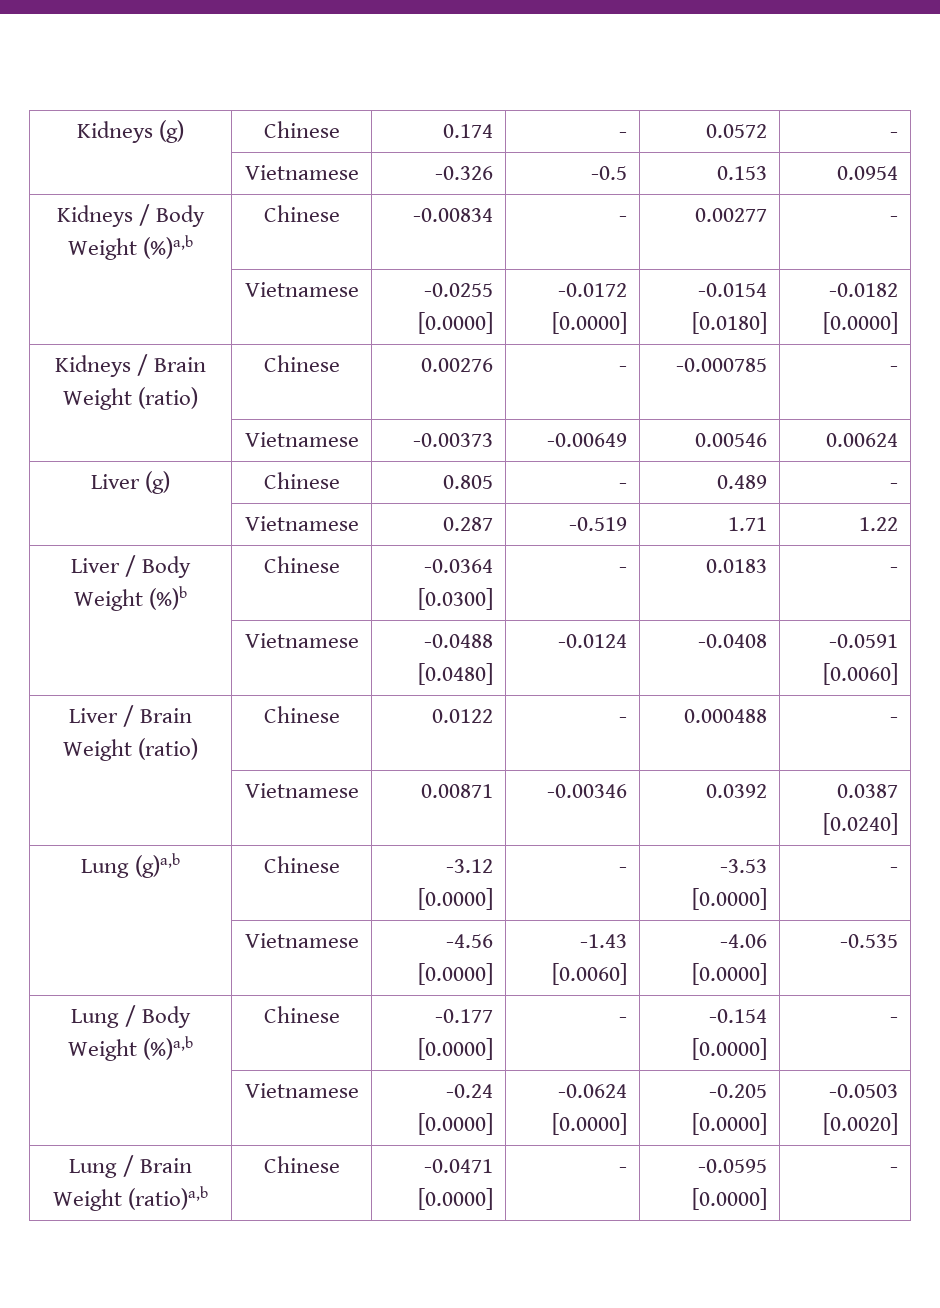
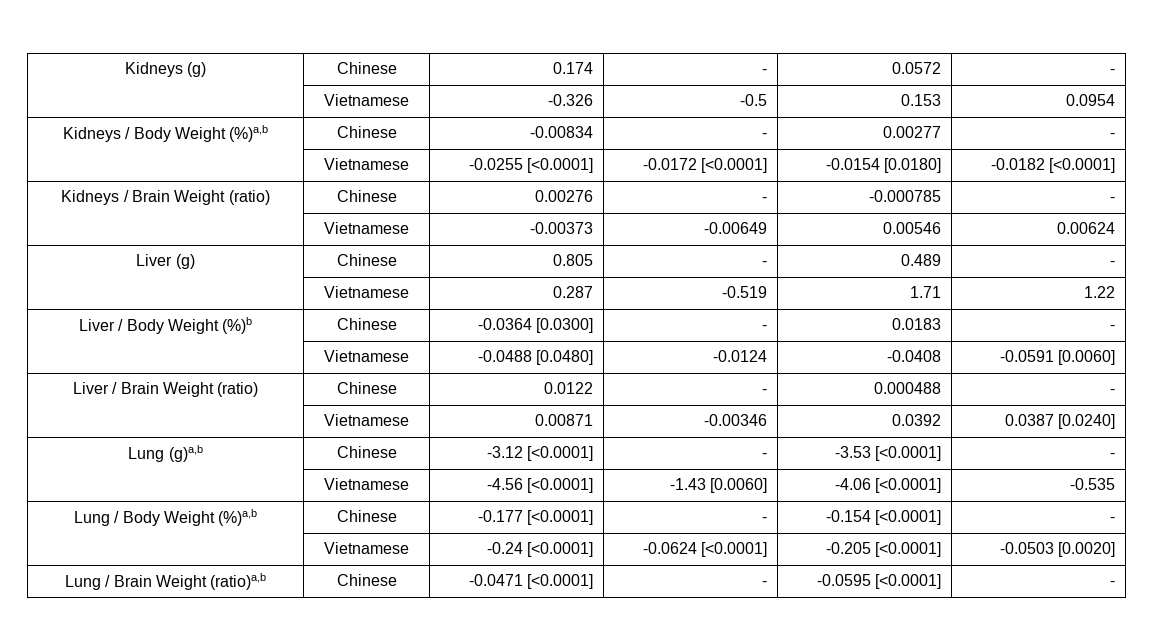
- | Vietnamese | -0.0255 [0.0000] | -0.0172 [0.0000] | -0.0154 [0.0180] | -0.0182 [0.0000]
+ | Vietnamese | -0.0255 [<0.0001] | -0.0172 [<0.0001] | -0.0154 [0.0180] | -0.0182 [<0.0001]
- Lung (g)a,b | Chinese | -3.12 [0.0000] | - | -3.53 [0.0000] | -
+ Lung (g)a,b | Chinese | -3.12 [<0.0001] | - | -3.53 [<0.0001] | -
- | Vietnamese | -4.56 [0.0000] | -1.43 [0.0060] | -4.06 [0.0000] | -0.535
+ | Vietnamese | -4.56 [<0.0001] | -1.43 [0.0060] | -4.06 [<0.0001] | -0.535
- Lung / Body Weight (%)a,b | Chinese | -0.177 [0.0000] | - | -0.154 [0.0000] | -
+ Lung / Body Weight (%)a,b | Chinese | -0.177 [<0.0001] | - | -0.154 [<0.0001] | -
- | Vietnamese | -0.24 [0.0000] | -0.0624 [0.0000] | -0.205 [0.0000] | -0.0503 [0.0020]
+ | Vietnamese | -0.24 [<0.0001] | -0.0624 [<0.0001] | -0.205 [<0.0001] | -0.0503 [0.0020]
- Lung / Brain Weight (ratio)a,b | Chinese | -0.0471 [0.0000] | - | -0.0595 [0.0000] | -
+ Lung / Brain Weight (ratio)a,b | Chinese | -0.0471 [<0.0001] | - | -0.0595 [<0.0001] | -

